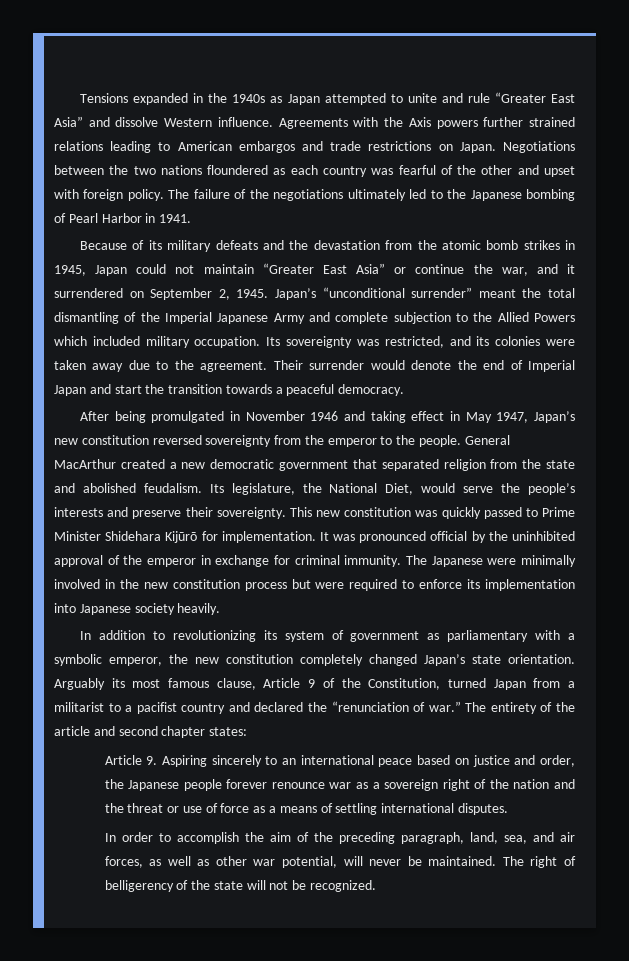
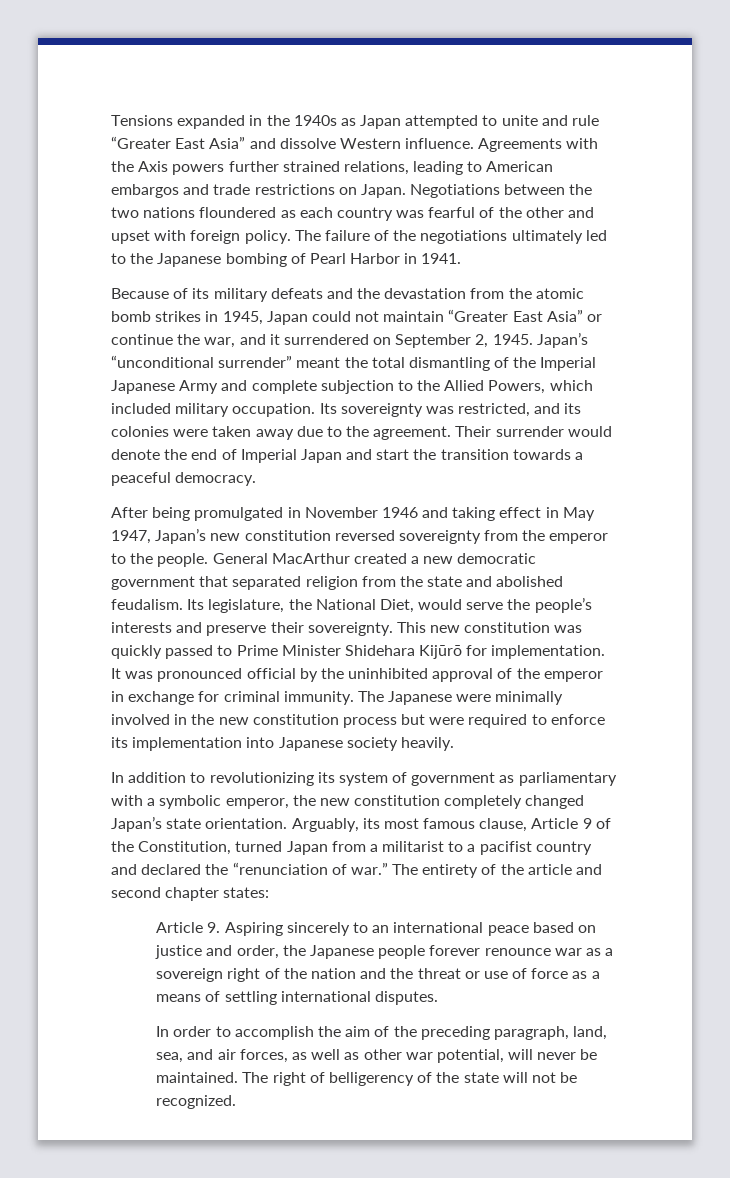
- Agreements with the Axis powers further strained relations leading to American embargos and trade restrictions on Japan.
+ Agreements with the Axis powers further strained relations, leading to American embargos and trade restrictions on Japan.
- Japan’s “unconditional surrender” meant the total dismantling of the Imperial Japanese Army and complete subjection to the Allied Powers which included military occupation.
+ Japan’s “unconditional surrender” meant the total dismantling of the Imperial Japanese Army and complete subjection to the Allied Powers, which included military occupation.
- Arguably its most famous clause, Article 9 of the Constitution, turned Japan from a militarist to a pacifist country and declared the “renunciation of war.”
+ Arguably, its most famous clause, Article 9 of the Constitution, turned Japan from a militarist to a pacifist country and declared the “renunciation of war.”

